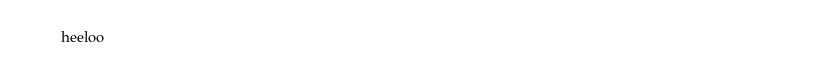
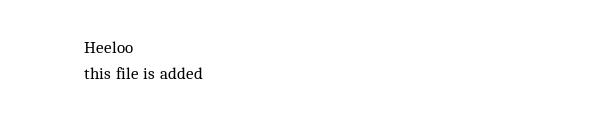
- heeloo
+ Heeloo
+ this file is added

